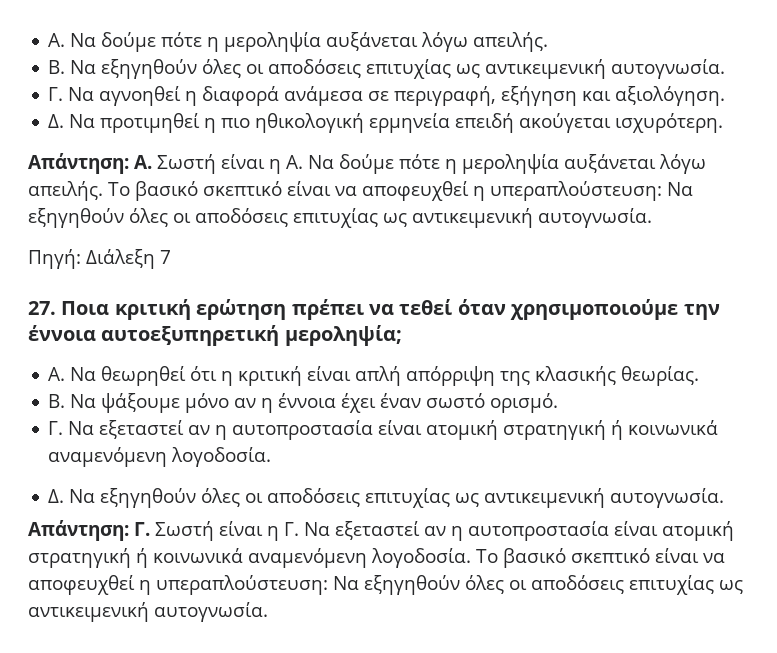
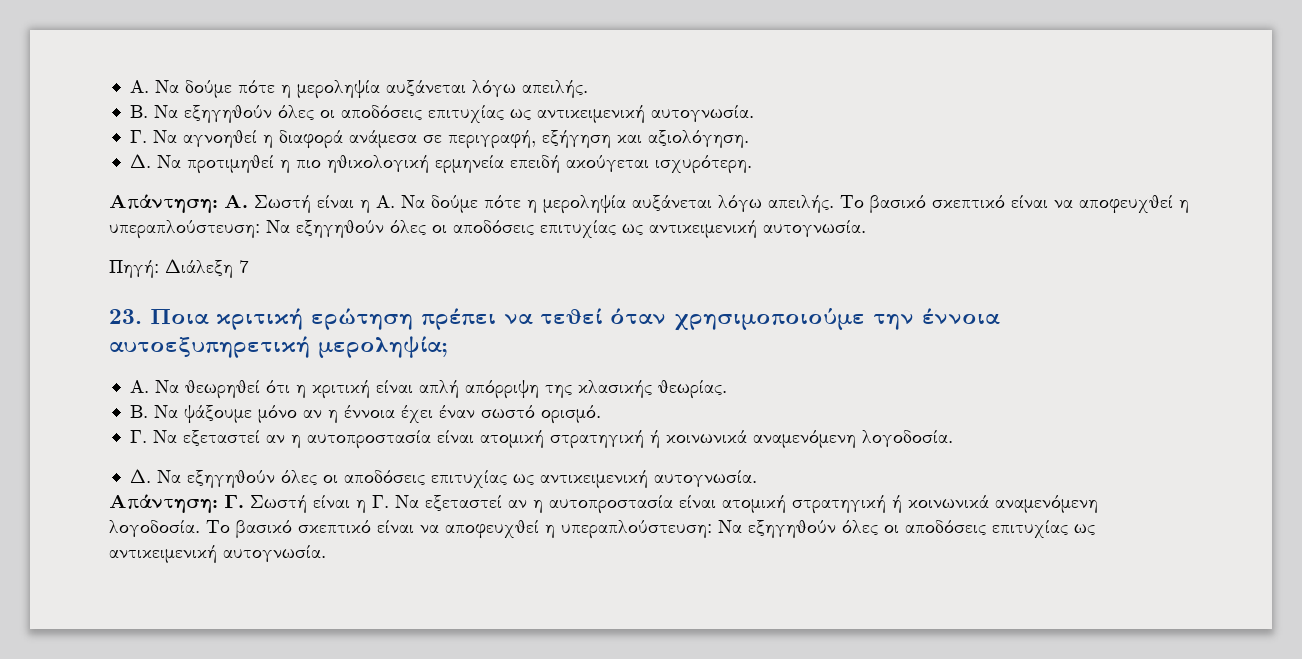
- 27. Ποια κριτική ερώτηση πρέπει να τεθεί όταν χρησιμοποιούμε την έννοια αυτοεξυπηρετική μεροληψία;
+ 23. Ποια κριτική ερώτηση πρέπει να τεθεί όταν χρησιμοποιούμε την έννοια αυτοεξυπηρετική μεροληψία;

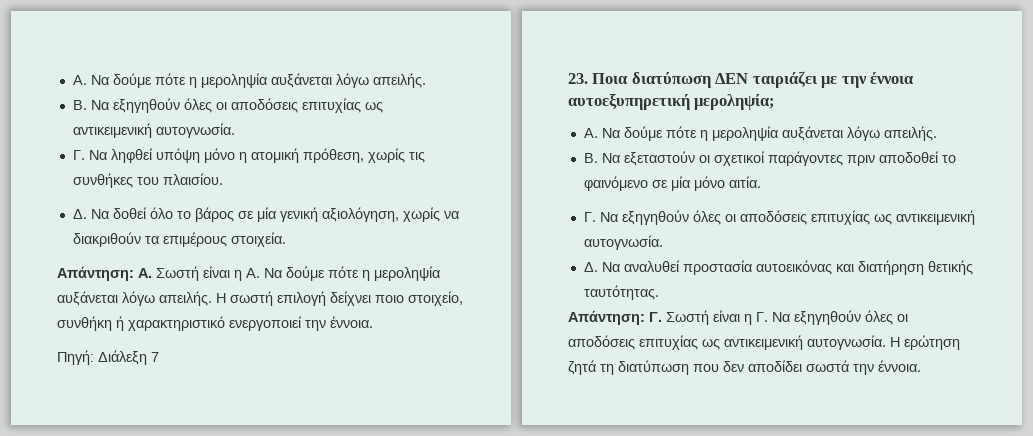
- Γ. Να αγνοηθεί η διαφορά ανάμεσα σε περιγραφή, εξήγηση και αξιολόγηση.
- Δ. Να προτιμηθεί η πιο ηθικολογική ερμηνεία επειδή ακούγεται ισχυρότερη.
+ Γ. Να ληφθεί υπόψη μόνο η ατομική πρόθεση, χωρίς τις συνθήκες του πλαισίου.
+ Δ. Να δοθεί όλο το βάρος σε μία γενική αξιολόγηση, χωρίς να διακριθούν τα επιμέρους στοιχεία.
- Απάντηση: Α. Σωστή είναι η Α. Να δούμε πότε η μεροληψία αυξάνεται λόγω απειλής. Το βασικό σκεπτικό είναι να αποφευχθεί η υπεραπλούστευση: Να εξηγηθούν όλες οι αποδόσεις επιτυχίας ως αντικειμενική αυτογνωσία.
+ Απάντηση: Α. Σωστή είναι η Α. Να δούμε πότε η μεροληψία αυξάνεται λόγω απειλής. Η σωστή επιλογή δείχνει ποιο στοιχείο, συνθήκη ή χαρακτηριστικό ενεργοποιεί την έννοια.
  Πηγή: Διάλεξη 7
- 23. Ποια κριτική ερώτηση πρέπει να τεθεί όταν χρησιμοποιούμε την έννοια αυτοεξυπηρετική μεροληψία;
- Α. Να θεωρηθεί ότι η κριτική είναι απλή απόρριψη της κλασικής θεωρίας.
- Β. Να ψάξουμε μόνο αν η έννοια έχει έναν σωστό ορισμό.
- Γ. Να εξεταστεί αν η αυτοπροστασία είναι ατομική στρατηγική ή κοινωνικά αναμενόμενη λογοδοσία.
- Δ. Να εξηγηθούν όλες οι αποδόσεις επιτυχίας ως αντικειμενική αυτογνωσία.
- Απάντηση: Γ. Σωστή είναι η Γ. Να εξεταστεί αν η αυτοπροστασία είναι ατομική στρατηγική ή κοινωνικά αναμενόμενη λογοδοσία. Το βασικό σκεπτικό είναι να αποφευχθεί η υπεραπλούστευση: Να εξηγηθούν όλες οι αποδόσεις επιτυχίας ως αντικειμενική αυτογνωσία.
+ 23. Ποια διατύπωση ΔΕΝ ταιριάζει με την έννοια αυτοεξυπηρετική μεροληψία;
+ Α. Να δούμε πότε η μεροληψία αυξάνεται λόγω απειλής.
+ Β. Να εξεταστούν οι σχετικοί παράγοντες πριν αποδοθεί το φαινόμενο σε μία μόνο αιτία.
+ Γ. Να εξηγηθούν όλες οι αποδόσεις επιτυχίας ως αντικειμενική αυτογνωσία.
+ Δ. Να αναλυθεί προστασία αυτοεικόνας και διατήρηση θετικής ταυτότητας.
+ Απάντηση: Γ. Σωστή είναι η Γ. Να εξηγηθούν όλες οι αποδόσεις επιτυχίας ως αντικειμενική αυτογνωσία. Η ερώτηση ζητά τη διατύπωση που δεν αποδίδει σωστά την έννοια.

